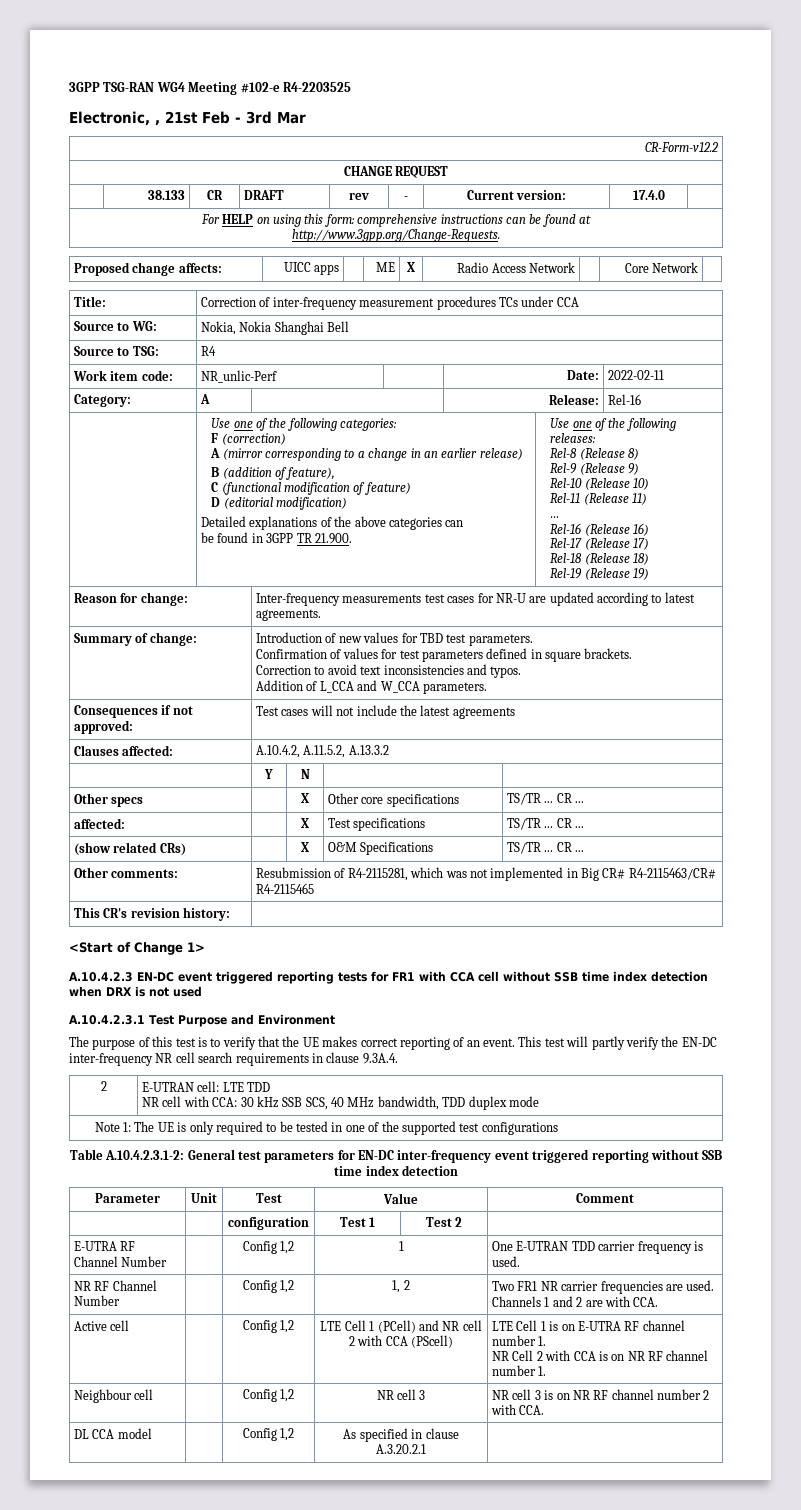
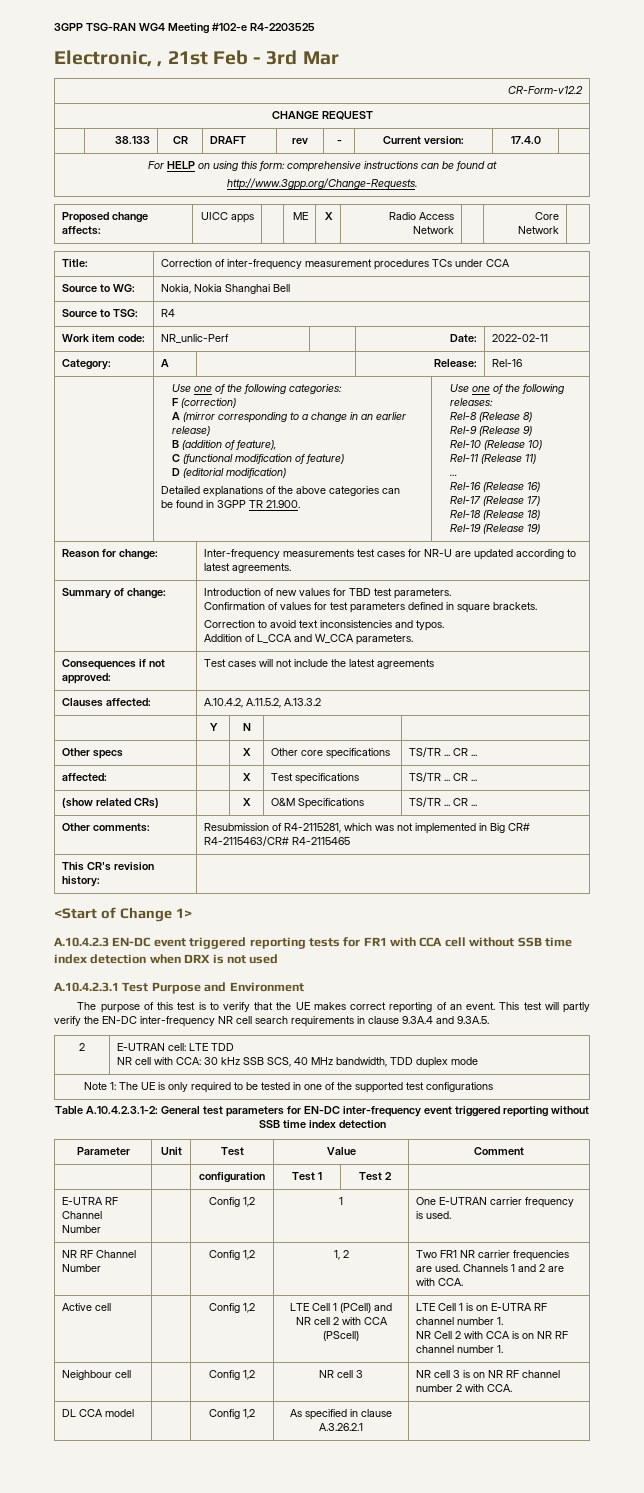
- This test will partly verify the EN-DC inter-frequency NR cell search requirements in clause 9.3A.4.
+ This test will partly verify the EN-DC inter-frequency NR cell search requirements in clause 9.3A.4 and 9.3A.5.
- E-UTRA RF Channel Number | | Config 1,2 | 1 | One E-UTRAN TDD carrier frequency is used.
+ E-UTRA RF Channel Number | | Config 1,2 | 1 | One E-UTRAN carrier frequency is used.
- DL CCA model | | Config 1,2 | As specified in clause A.3.20.2.1 |
+ DL CCA model | | Config 1,2 | As specified in clause A.3.26.2.1 |

